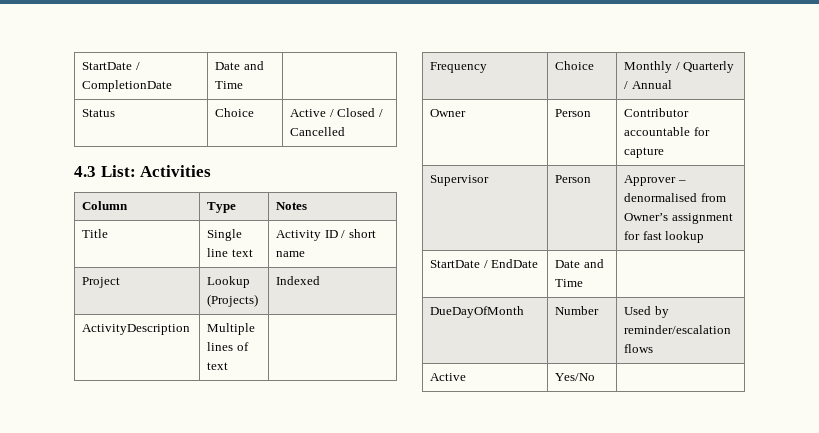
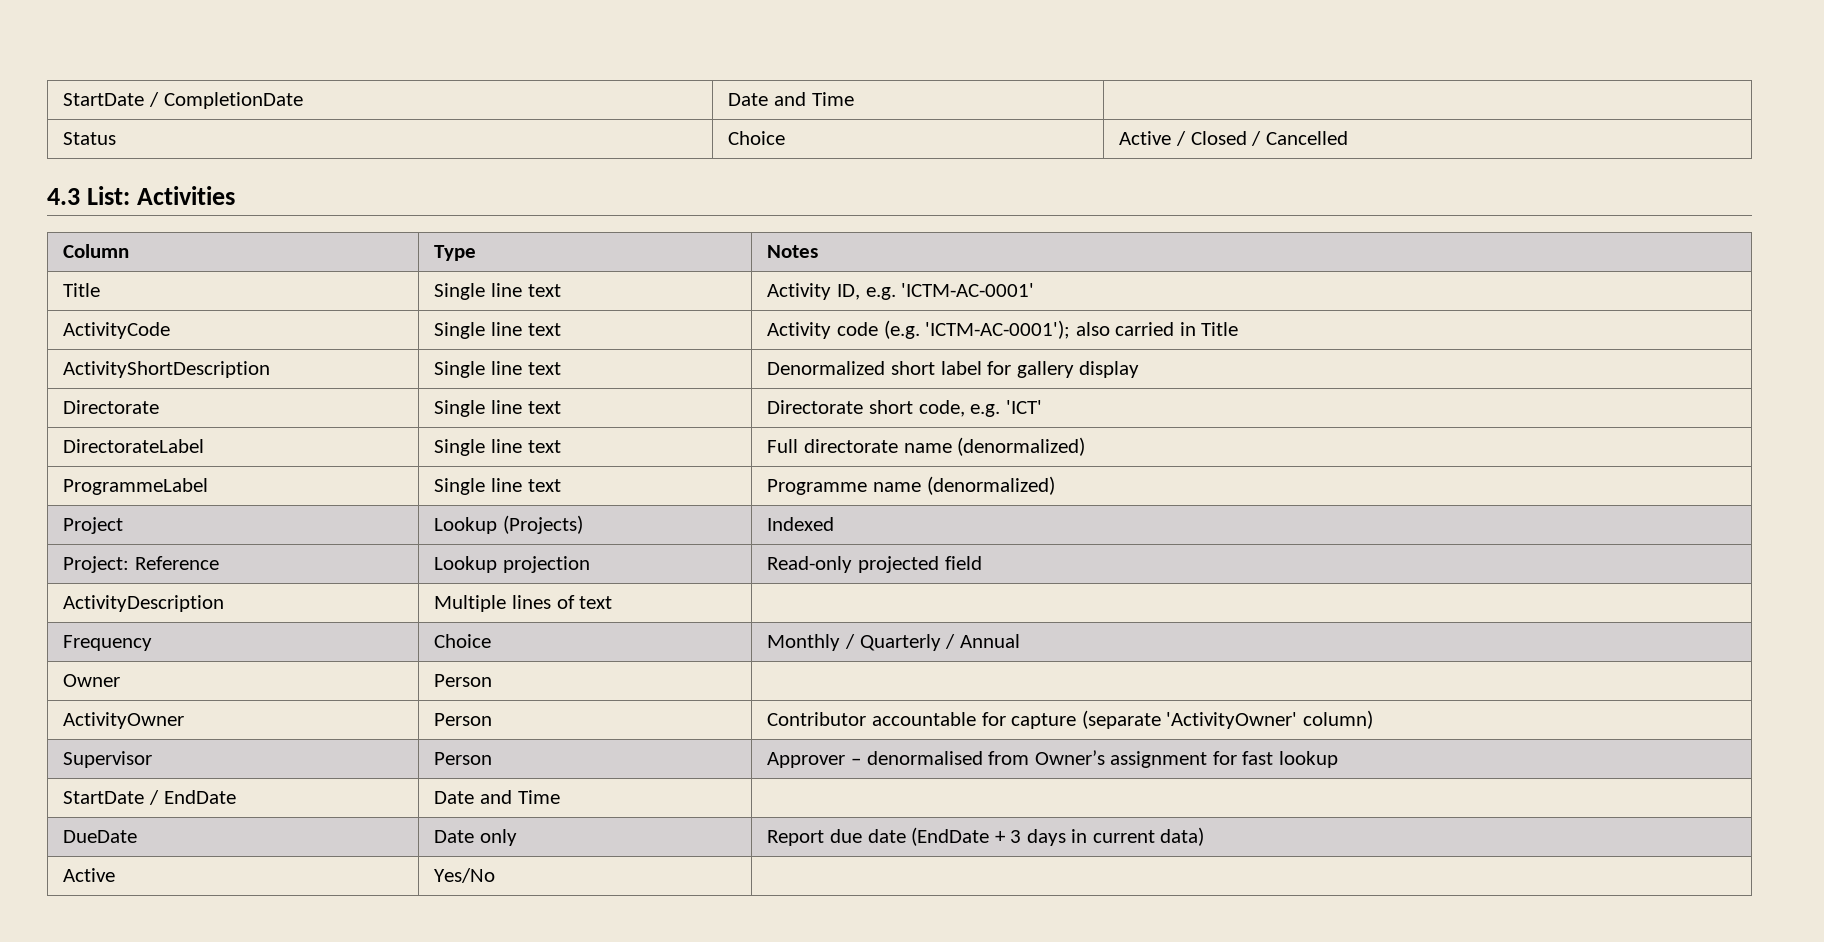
- Title | Single line text | Activity ID / short name
+ Title | Single line text | Activity ID, e.g. 'ICTM-AC-0001'
+ ActivityCode | Single line text | Activity code (e.g. 'ICTM-AC-0001'); also carried in Title
+ ActivityShortDescription | Single line text | Denormalized short label for gallery display
+ Directorate | Single line text | Directorate short code, e.g. 'ICT'
+ DirectorateLabel | Single line text | Full directorate name (denormalized)
+ ProgrammeLabel | Single line text | Programme name (denormalized)
  Project | Lookup (Projects) | Indexed
+ Project: Reference | Lookup projection | Read-only projected field
- Owner | Person | Contributor accountable for capture
+ Owner | Person |
+ ActivityOwner | Person | Contributor accountable for capture (separate 'ActivityOwner' column)
- DueDayOfMonth | Number | Used by reminder/escalation flows
+ DueDate | Date only | Report due date (EndDate + 3 days in current data)

